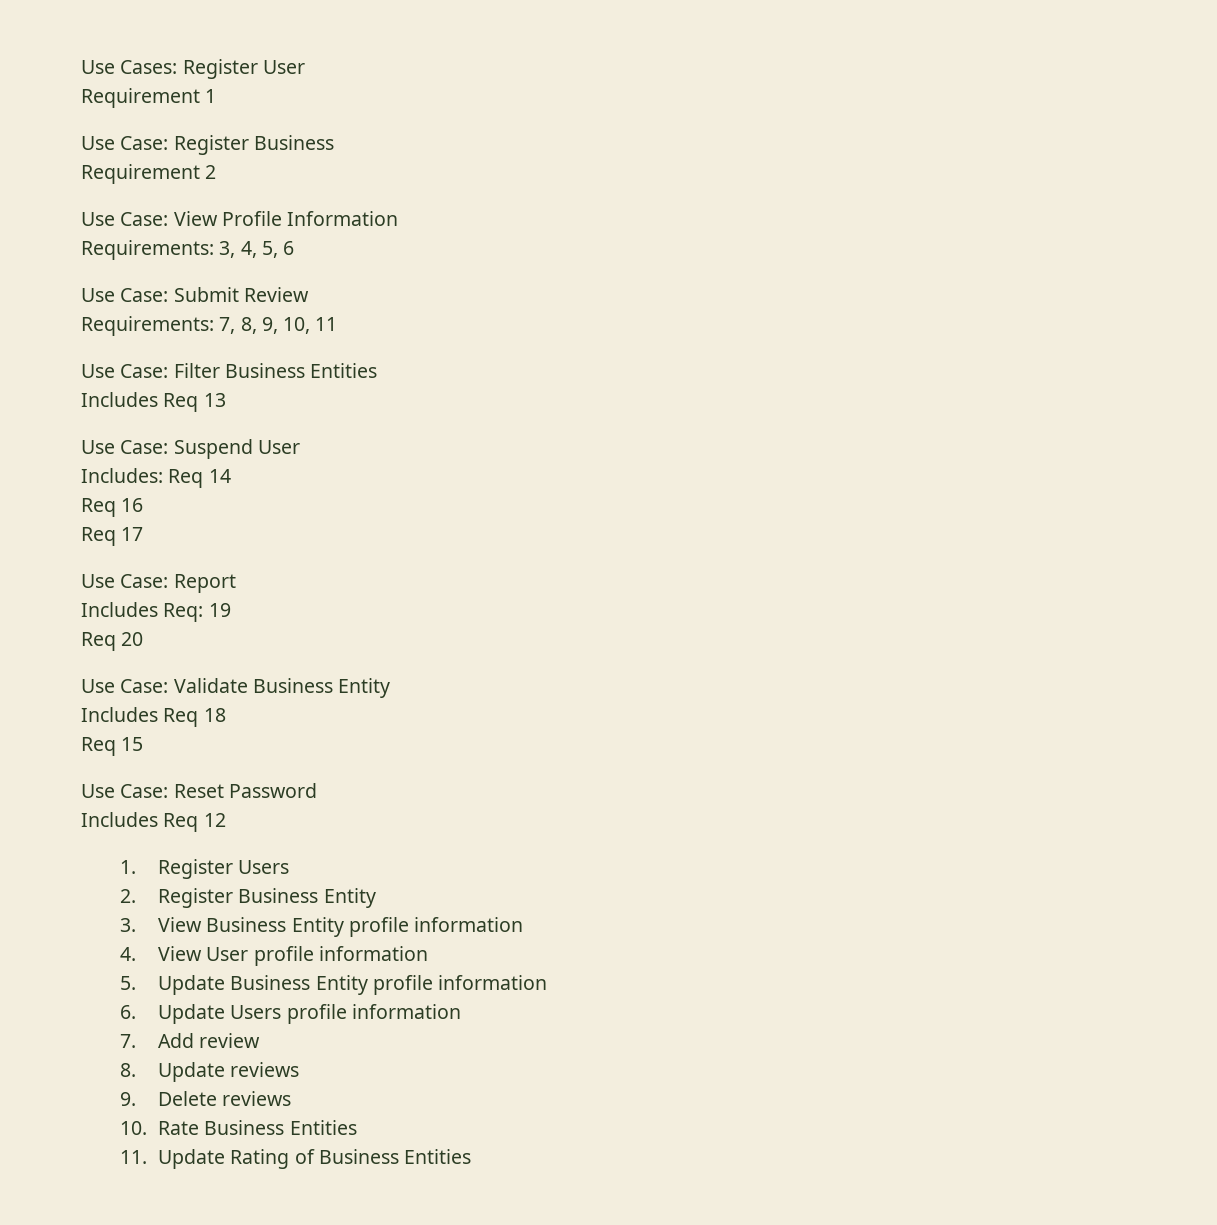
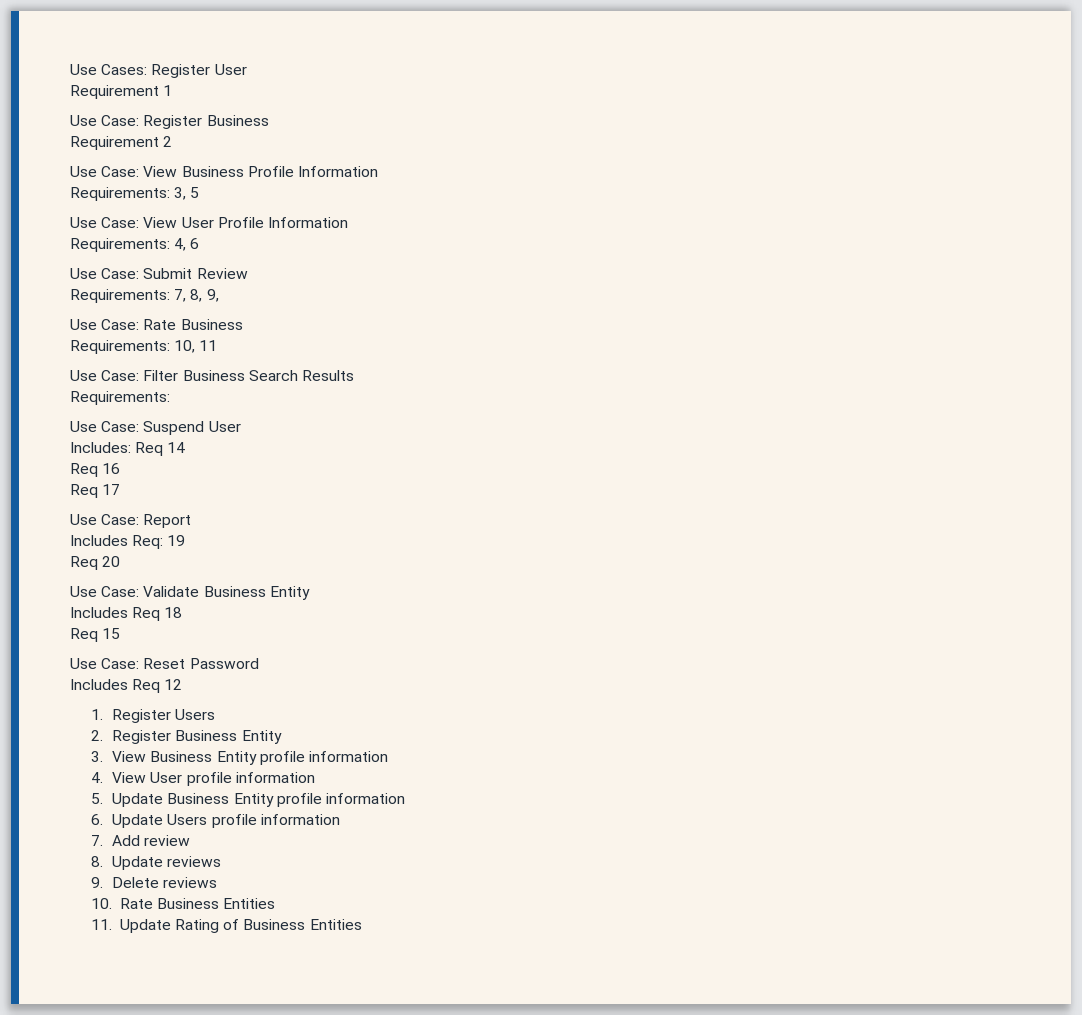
- Use Case: View Profile Information
+ Use Case: View Business Profile Information
- Requirements: 3, 4, 5, 6
+ Requirements: 3, 5
+ Use Case: View User Profile Information
+ Requirements: 4, 6
- Requirements: 7, 8, 9, 10, 11
+ Requirements: 7, 8, 9,
+ Use Case: Rate Business
+ Requirements: 10, 11
- Use Case: Filter Business Entities
- Includes Req 13
+ Use Case: Filter Business Search Results
+ Requirements:

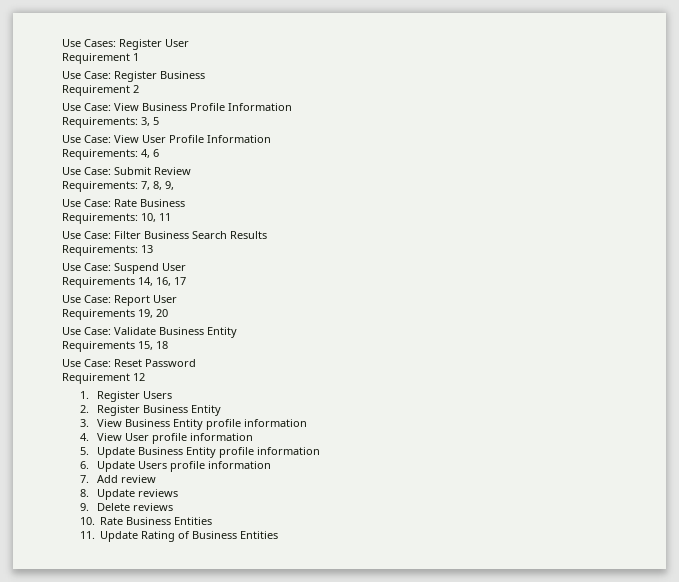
  Use Case: Filter Business Search Results
- Requirements:
+ Requirements: 13
- Includes: Req 14
- Req 16
- Req 17
+ Requirements 14, 16, 17
- Use Case: Report
- Includes Req: 19
- Req 20
+ Use Case: Report User
+ Requirements 19, 20
- Includes Req 18
+ Requirements 15, 18
- Req 15
- Includes Req 12
+ Requirement 12

